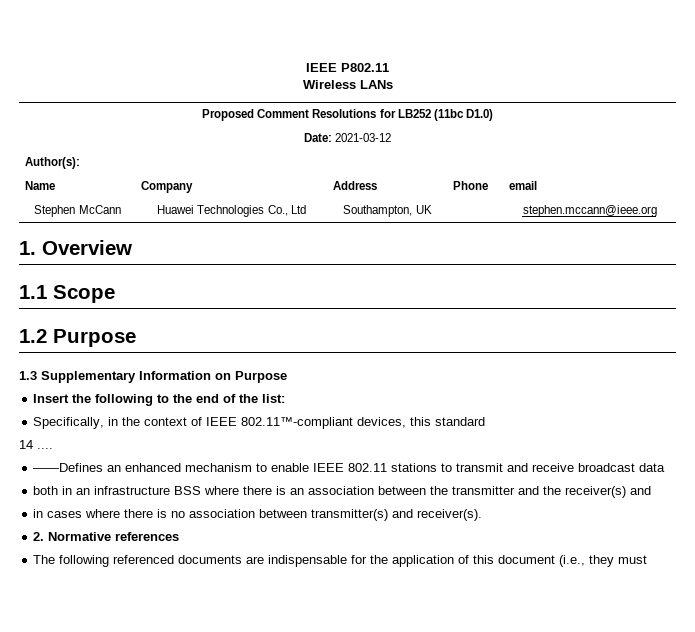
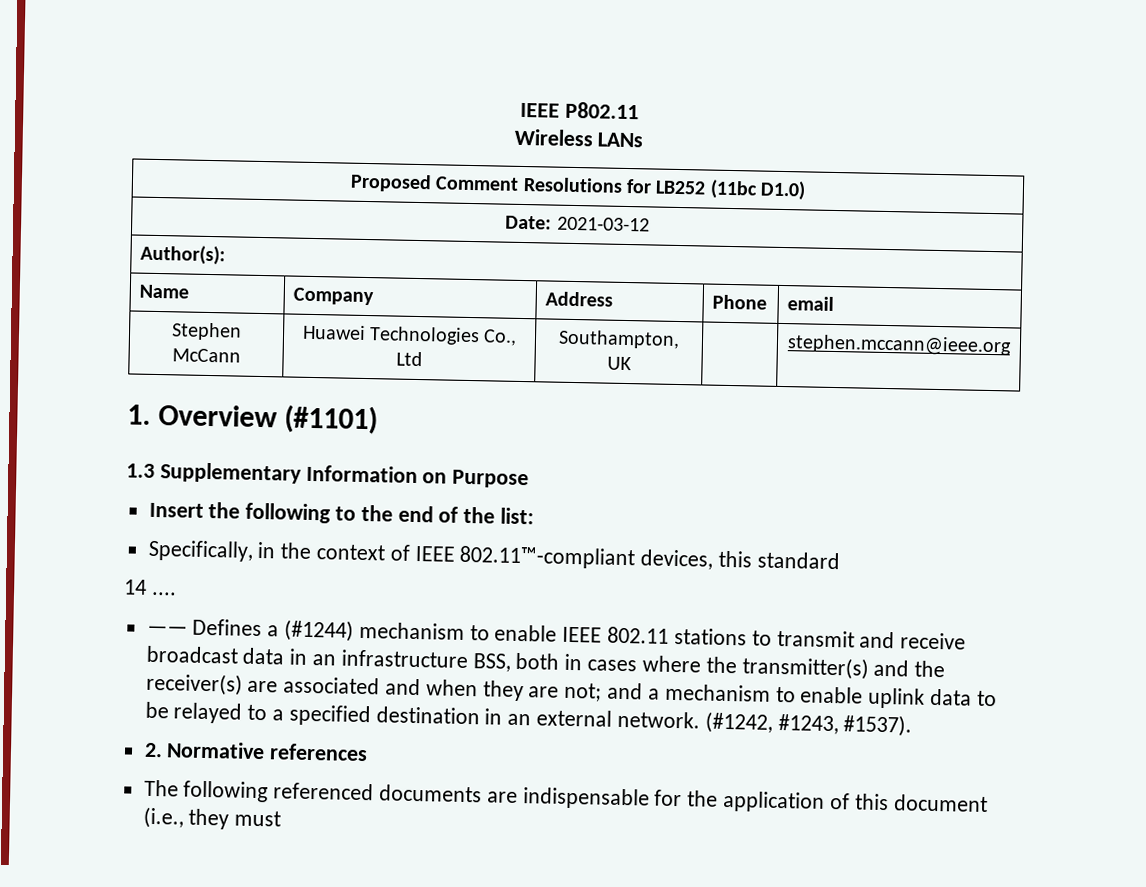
- 1. Overview
- 1.1 Scope
- 1.2 Purpose
+ 1. Overview (#1101)
- ——Defines an enhanced mechanism to enable IEEE 802.11 stations to transmit and receive broadcast data
- both in an infrastructure BSS where there is an association between the transmitter and the receiver(s) and
- in cases where there is no association between transmitter(s) and receiver(s).
+ —— Defines a (#1244) mechanism to enable IEEE 802.11 stations to transmit and receive broadcast data in an infrastructure BSS, both in cases where the transmitter(s) and the receiver(s) are associated and when they are not; and a mechanism to enable uplink data to be relayed to a specified destination in an external network. (#1242, #1243, #1537).

